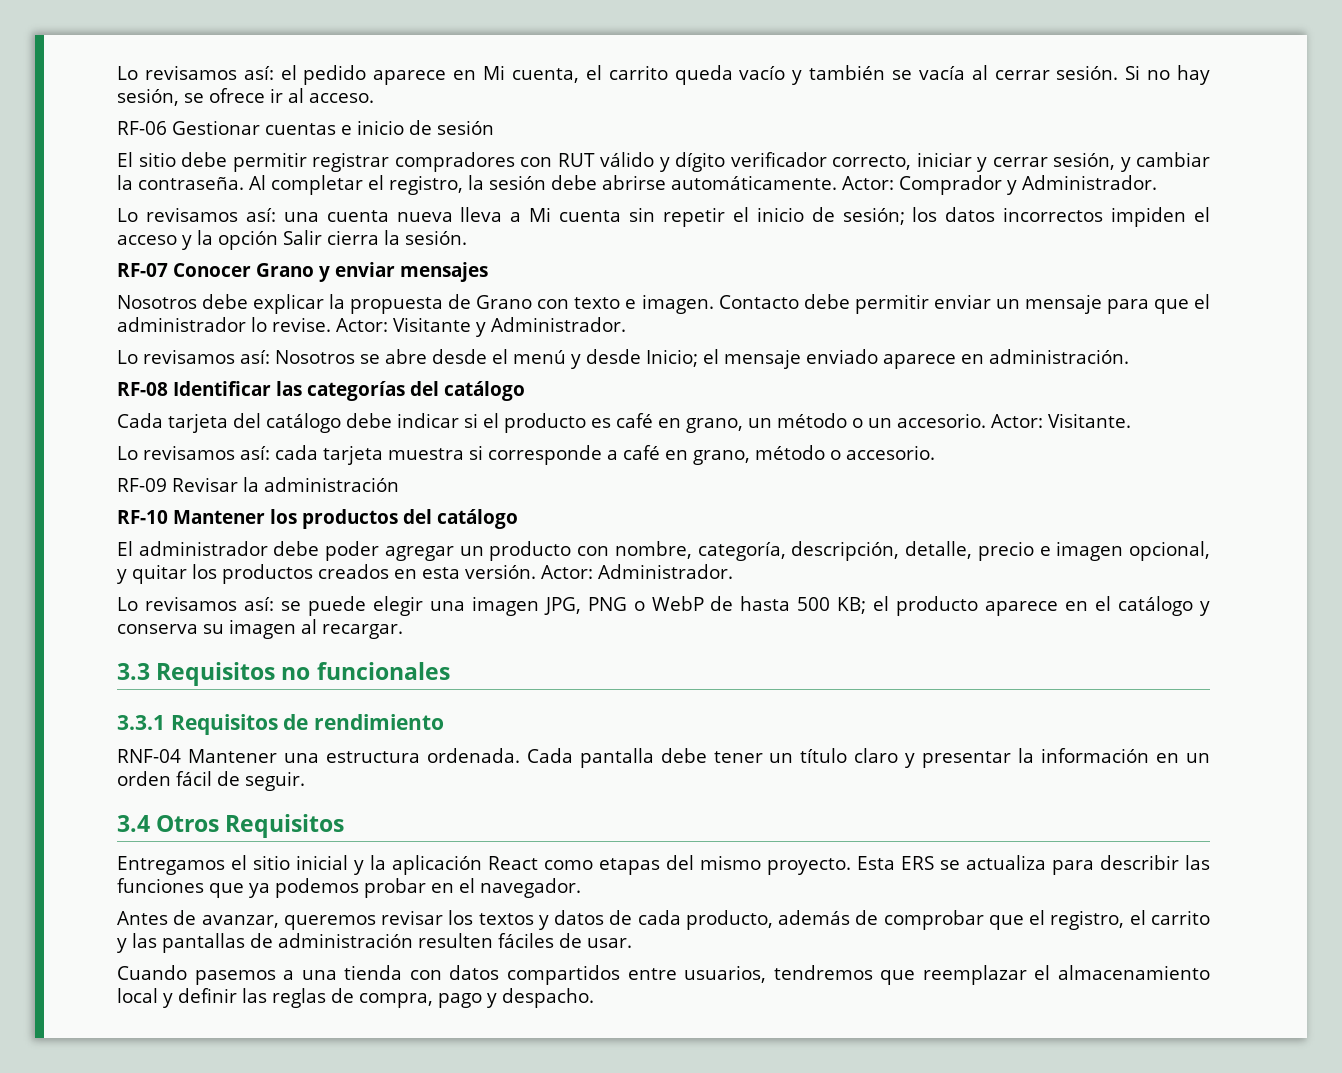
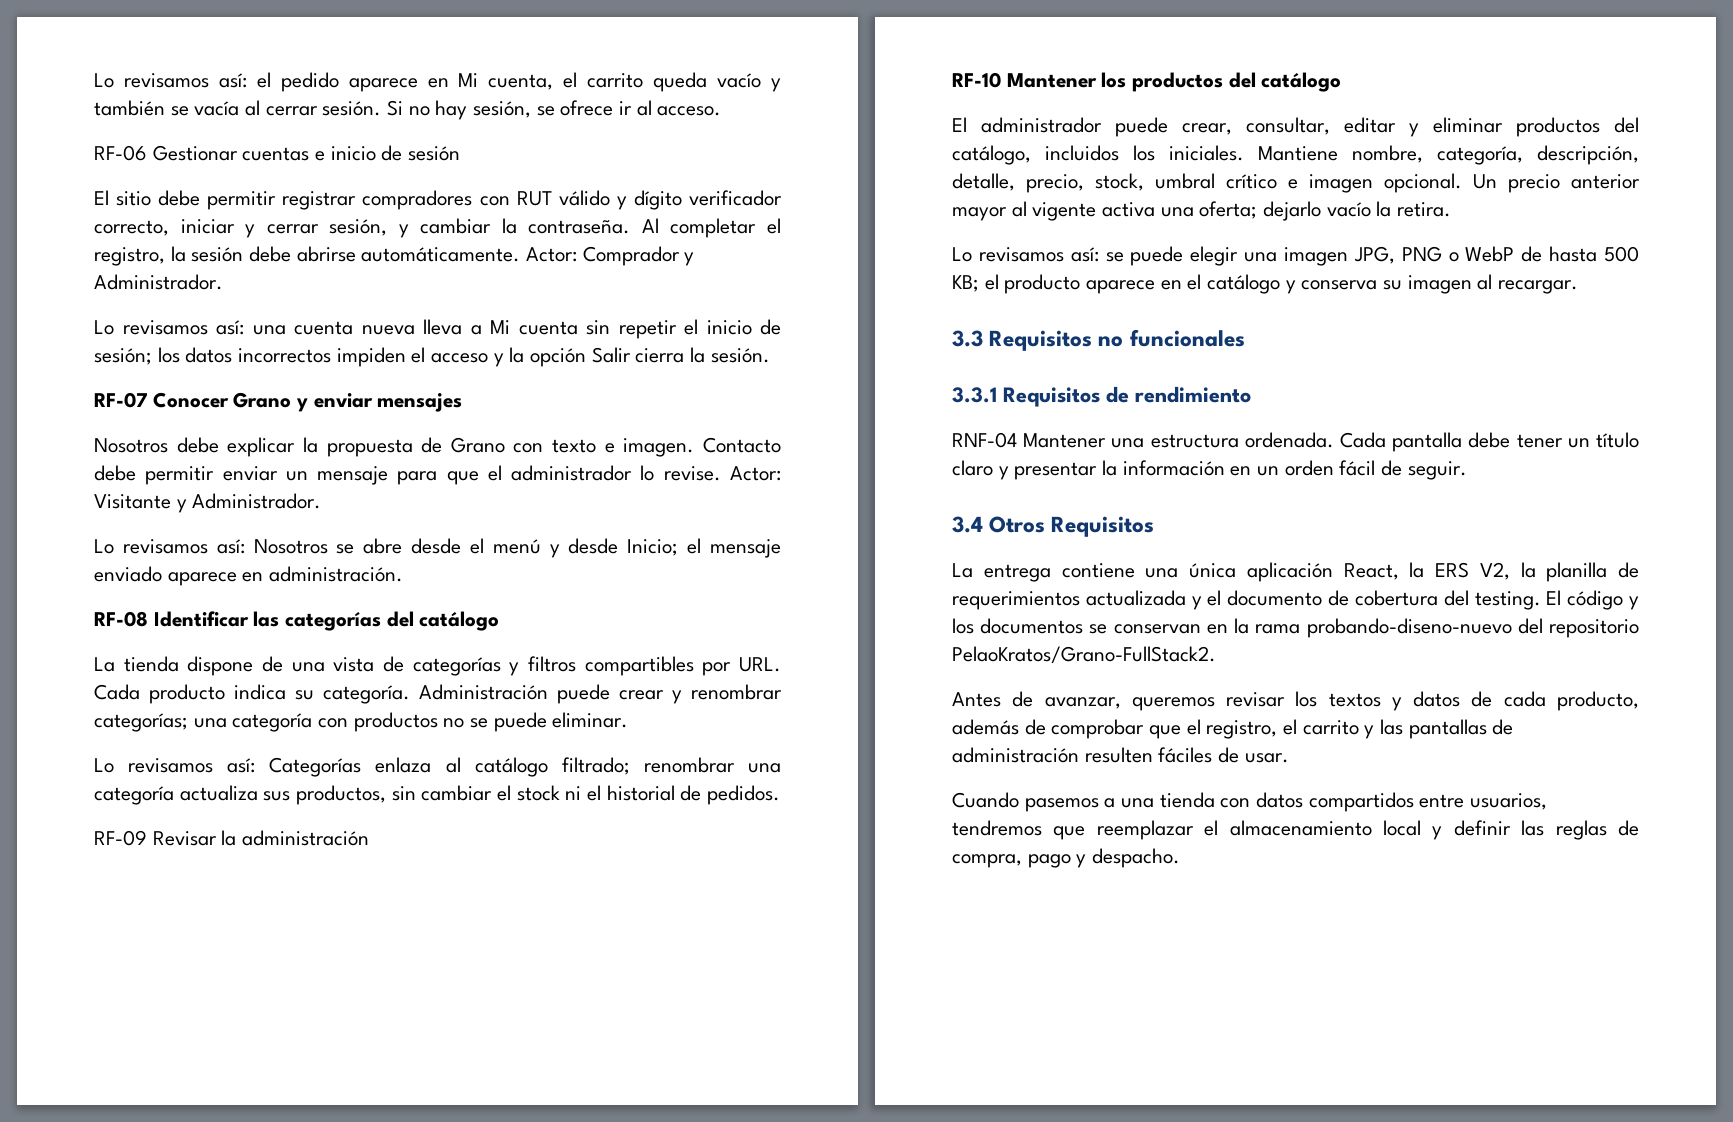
- Cada tarjeta del catálogo debe indicar si el producto es café en grano, un método o un accesorio. Actor: Visitante.
- Lo revisamos así: cada tarjeta muestra si corresponde a café en grano, método o accesorio.
+ La tienda dispone de una vista de categorías y filtros compartibles por URL. Cada producto indica su categoría. Administración puede crear y renombrar categorías; una categoría con productos no se puede eliminar.
+ Lo revisamos así: Categorías enlaza al catálogo filtrado; renombrar una categoría actualiza sus productos, sin cambiar el stock ni el historial de pedidos.
- El administrador debe poder agregar un producto con nombre, categoría, descripción, detalle, precio e imagen opcional, y quitar los productos creados en esta versión. Actor: Administrador.
+ El administrador puede crear, consultar, editar y eliminar productos del catálogo, incluidos los iniciales. Mantiene nombre, categoría, descripción, detalle, precio, stock, umbral crítico e imagen opcional. Un precio anterior mayor al vigente activa una oferta; dejarlo vacío la retira.
- Entregamos el sitio inicial y la aplicación React como etapas del mismo proyecto. Esta ERS se actualiza para describir las funciones que ya podemos probar en el navegador.
+ La entrega contiene una única aplicación React, la ERS V2, la planilla de requerimientos actualizada y el documento de cobertura del testing. El código y los documentos se conservan en la rama probando-diseno-nuevo del repositorio PelaoKratos/Grano-FullStack2.

